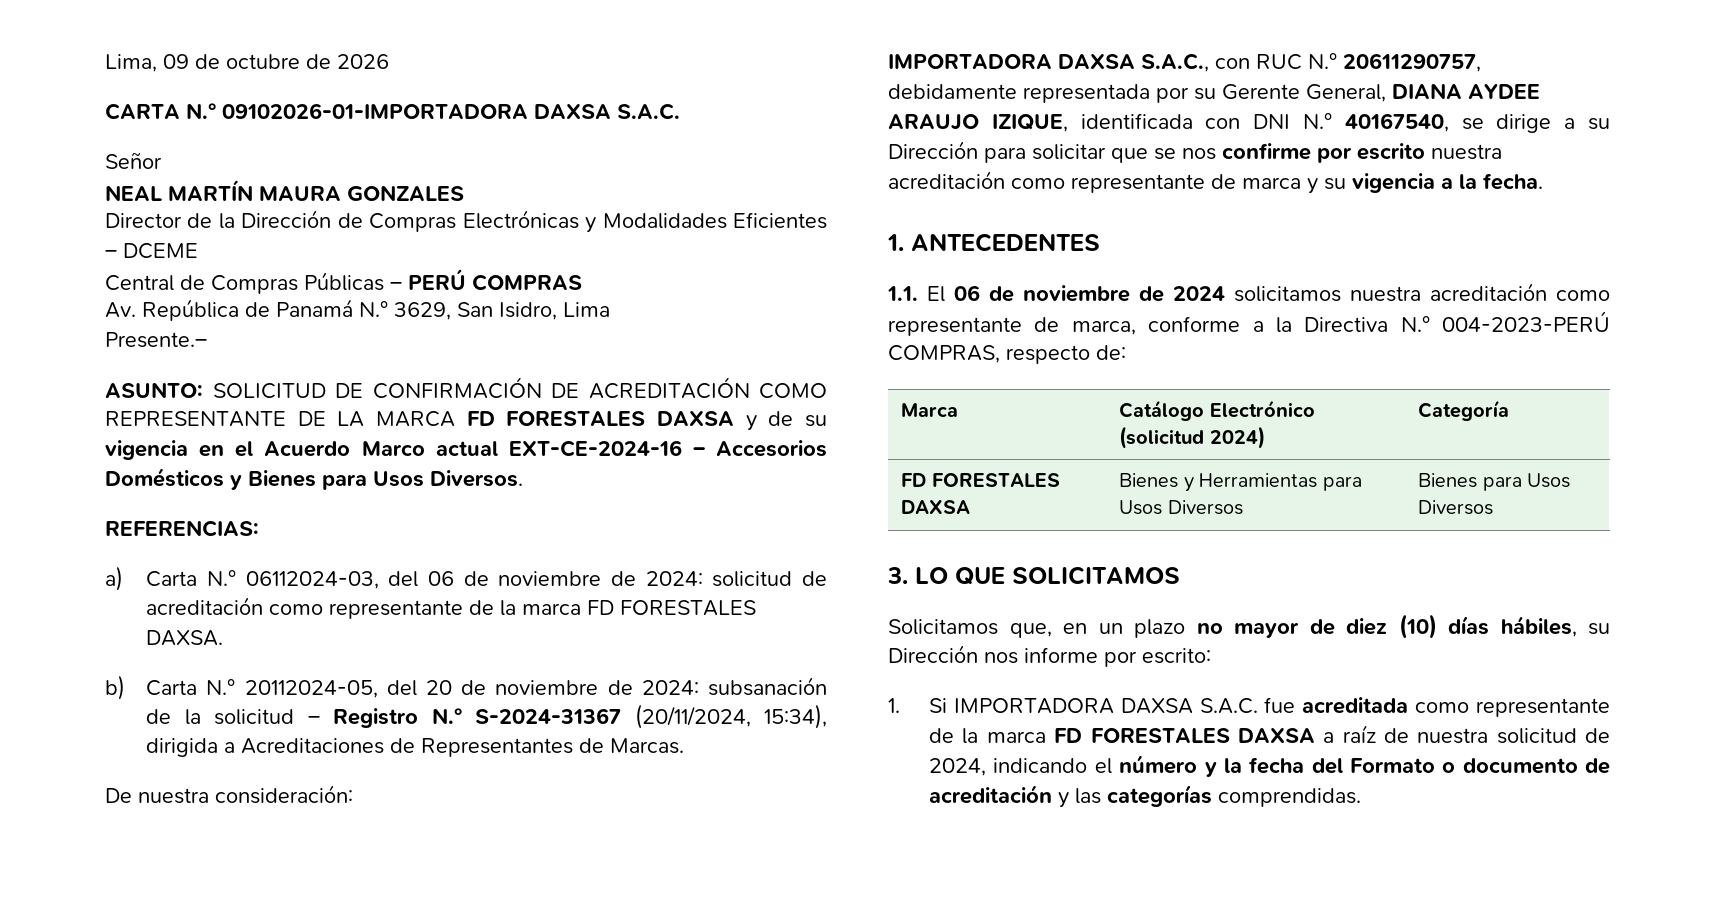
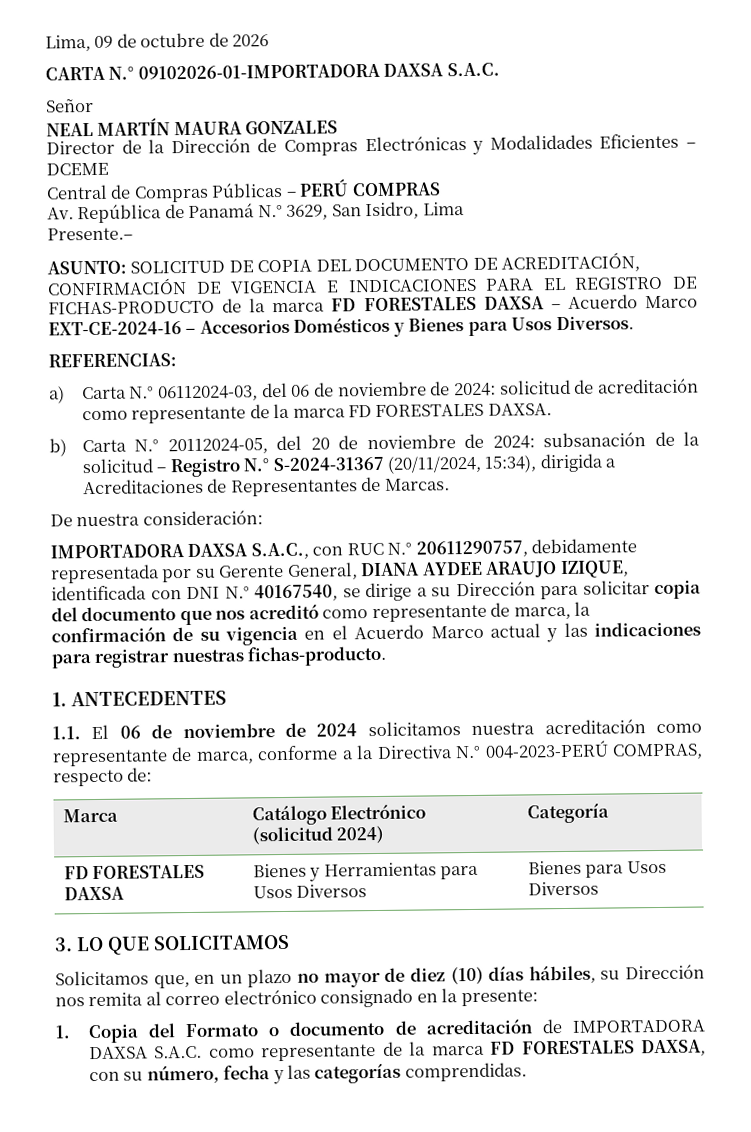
- ASUNTO: SOLICITUD DE CONFIRMACIÓN DE ACREDITACIÓN COMO REPRESENTANTE DE LA MARCA FD FORESTALES DAXSA y de su vigencia en el Acuerdo Marco actual EXT-CE-2024-16 – Accesorios Domésticos y Bienes para Usos Diversos.
+ ASUNTO: SOLICITUD DE COPIA DEL DOCUMENTO DE ACREDITACIÓN, CONFIRMACIÓN DE VIGENCIA E INDICACIONES PARA EL REGISTRO DE FICHAS-PRODUCTO de la marca FD FORESTALES DAXSA – Acuerdo Marco EXT-CE-2024-16 – Accesorios Domésticos y Bienes para Usos Diversos.
- IMPORTADORA DAXSA S.A.C., con RUC N.° 20611290757, debidamente representada por su Gerente General, DIANA AYDEE ARAUJO IZIQUE, identificada con DNI N.° 40167540, se dirige a su Dirección para solicitar que se nos confirme por escrito nuestra acreditación como representante de marca y su vigencia a la fecha.
+ IMPORTADORA DAXSA S.A.C., con RUC N.° 20611290757, debidamente representada por su Gerente General, DIANA AYDEE ARAUJO IZIQUE, identificada con DNI N.° 40167540, se dirige a su Dirección para solicitar copia del documento que nos acreditó como representante de marca, la confirmación de su vigencia en el Acuerdo Marco actual y las indicaciones para registrar nuestras fichas-producto.
- Solicitamos que, en un plazo no mayor de diez (10) días hábiles, su Dirección nos informe por escrito:
- 1. Si IMPORTADORA DAXSA S.A.C. fue acreditada como representante de la marca FD FORESTALES DAXSA a raíz de nuestra solicitud de 2024, indicando el número y la fecha del Formato o documento de acreditación y las categorías comprendidas.
+ Solicitamos que, en un plazo no mayor de diez (10) días hábiles, su Dirección nos remita al correo electrónico consignado en la presente:
+ 1. Copia del Formato o documento de acreditación de IMPORTADORA DAXSA S.A.C. como representante de la marca FD FORESTALES DAXSA, con su número, fecha y las categorías comprendidas.

